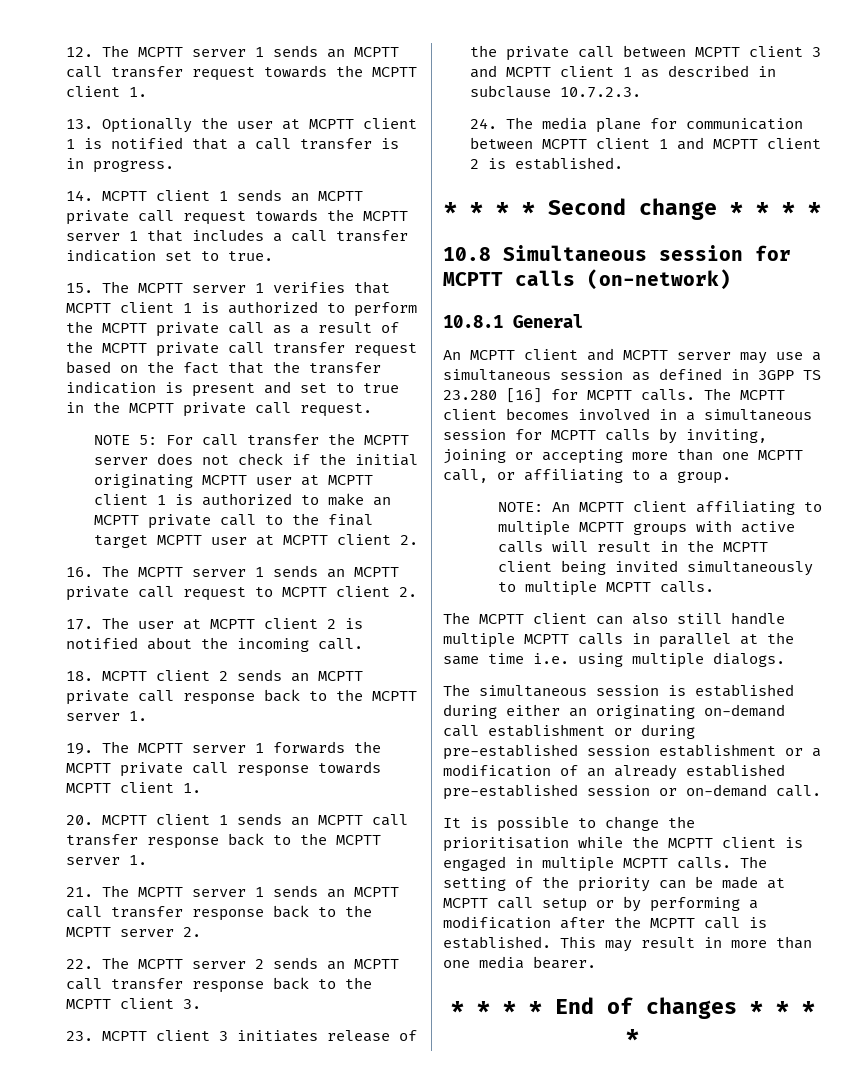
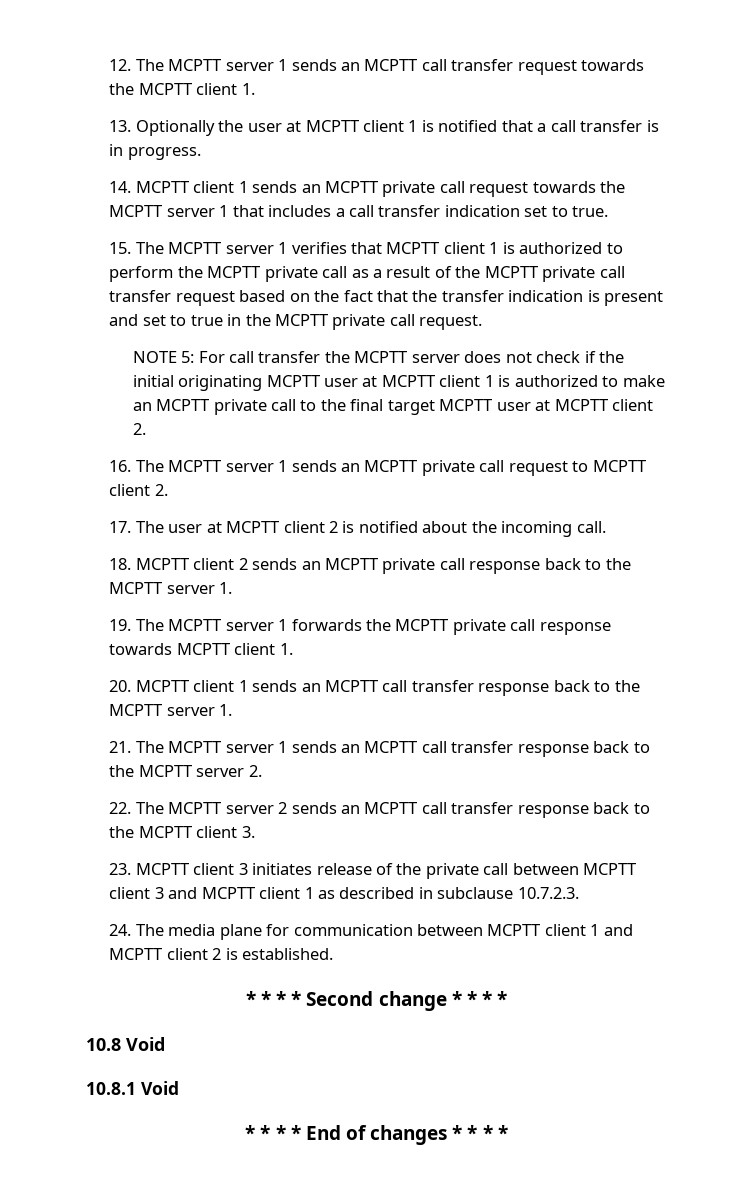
- 10.8 Simultaneous session for MCPTT calls (on-network)
- 10.8.1 General
- An MCPTT client and MCPTT server may use a simultaneous session as defined in 3GPP TS 23.280 [16] for MCPTT calls. The MCPTT client becomes involved in a simultaneous session for MCPTT calls by inviting, joining or accepting more than one MCPTT call, or affiliating to a group.
- NOTE: An MCPTT client affiliating to multiple MCPTT groups with active calls will result in the MCPTT client being invited simultaneously to multiple MCPTT calls.
- The MCPTT client can also still handle multiple MCPTT calls in parallel at the same time i.e. using multiple dialogs.
- The simultaneous session is established during either an originating on-demand call establishment or during pre-established session establishment or a modification of an already established pre-established session or on-demand call.
- It is possible to change the prioritisation while the MCPTT client is engaged in multiple MCPTT calls. The setting of the priority can be made at MCPTT call setup or by performing a modification after the MCPTT call is established. This may result in more than one media bearer.
+ 10.8 Void
+ 10.8.1 Void

